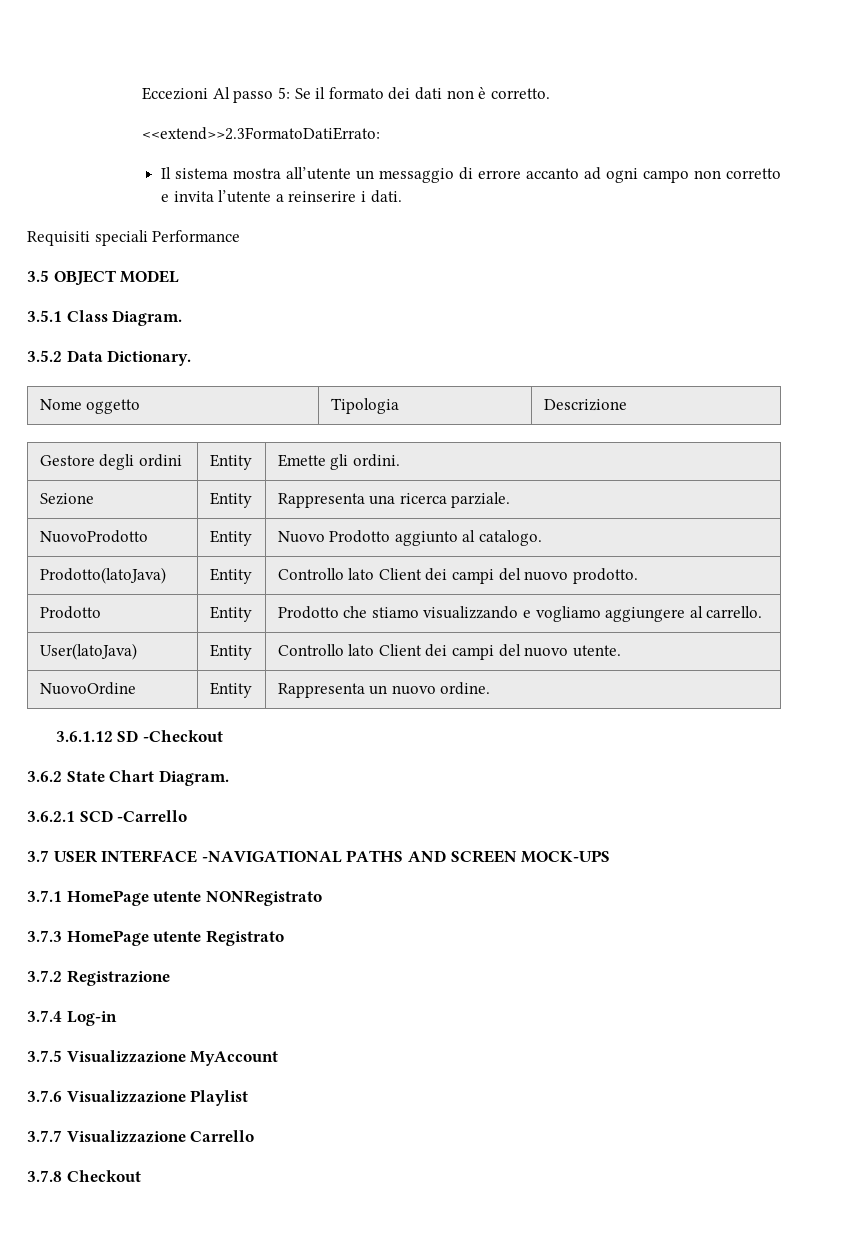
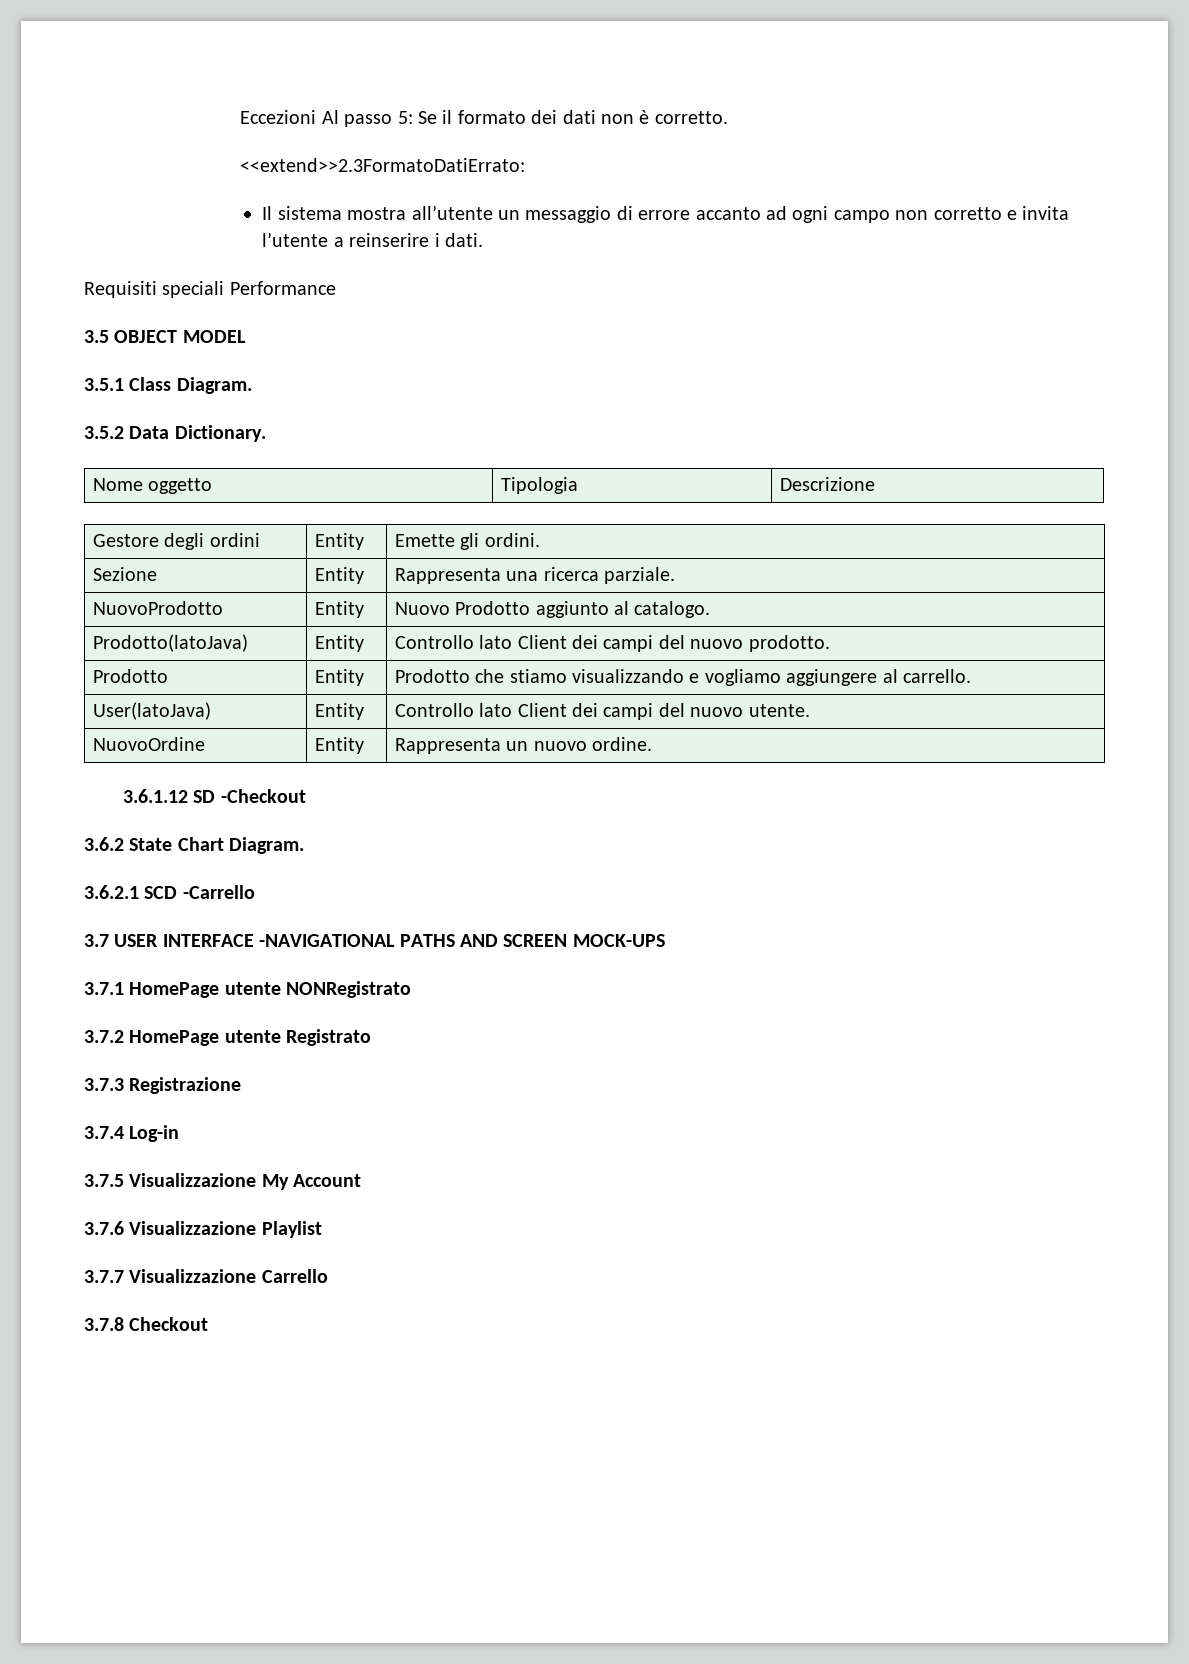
- 3.7.3 HomePage utente Registrato
+ 3.7.2 HomePage utente Registrato
- 3.7.2 Registrazione
+ 3.7.3 Registrazione
- 3.7.5 Visualizzazione MyAccount
+ 3.7.5 Visualizzazione My Account

